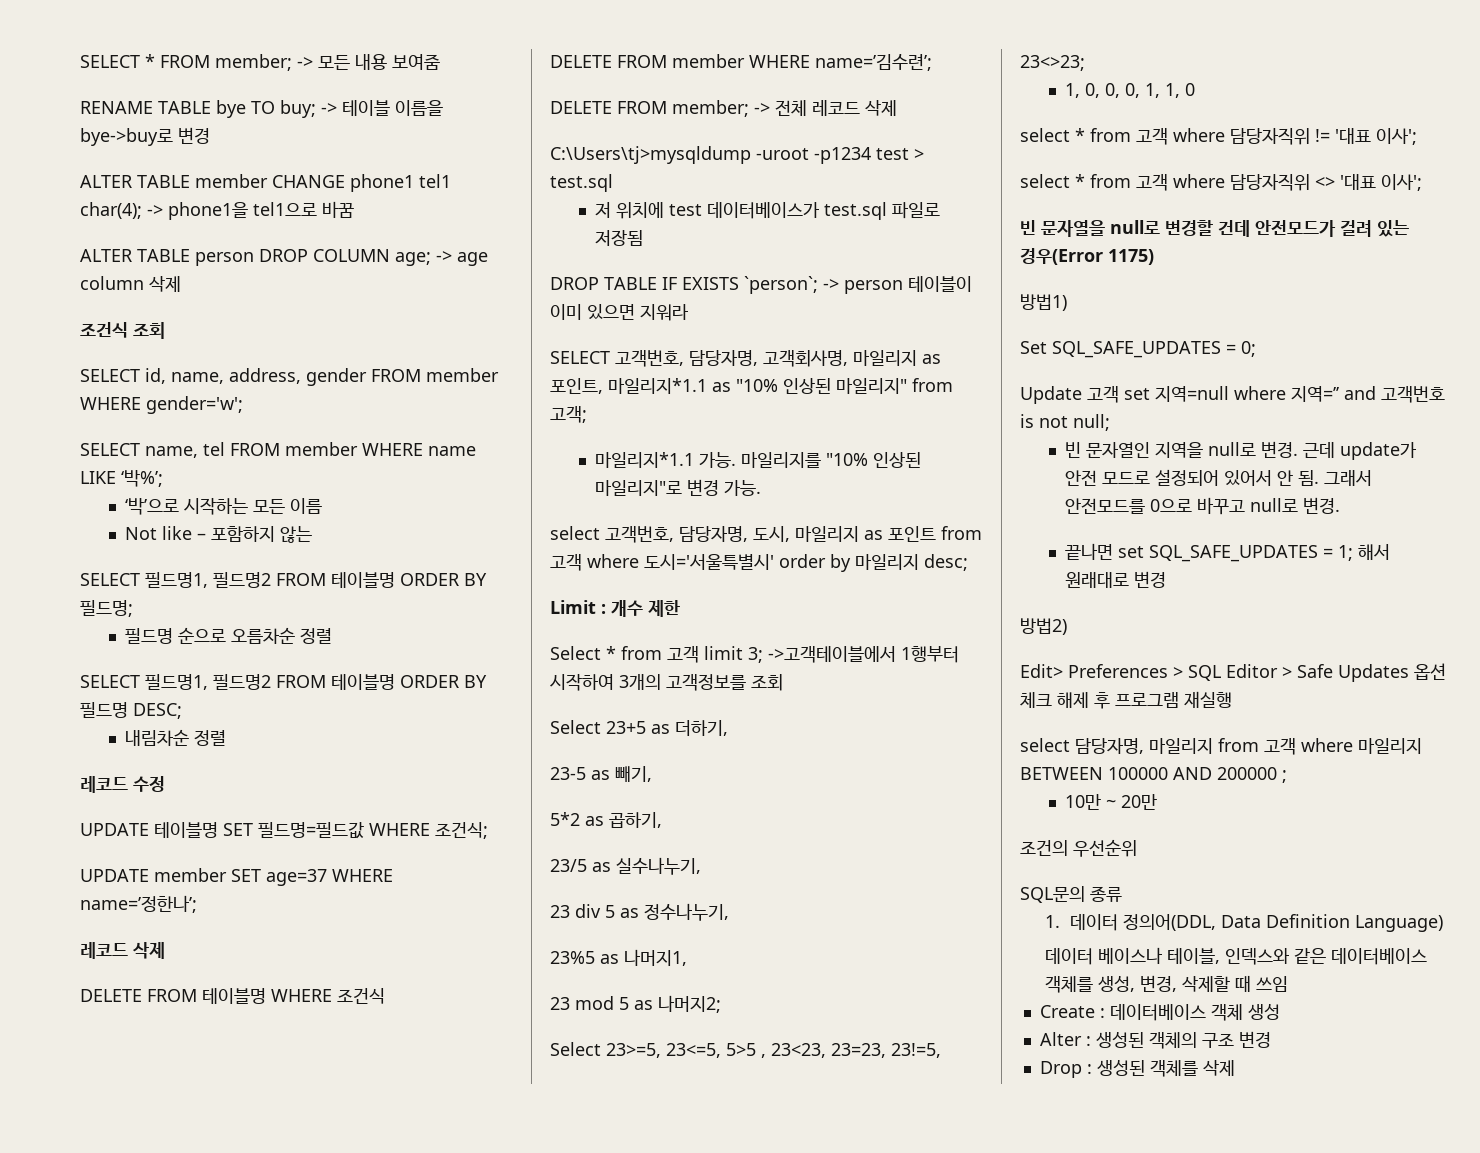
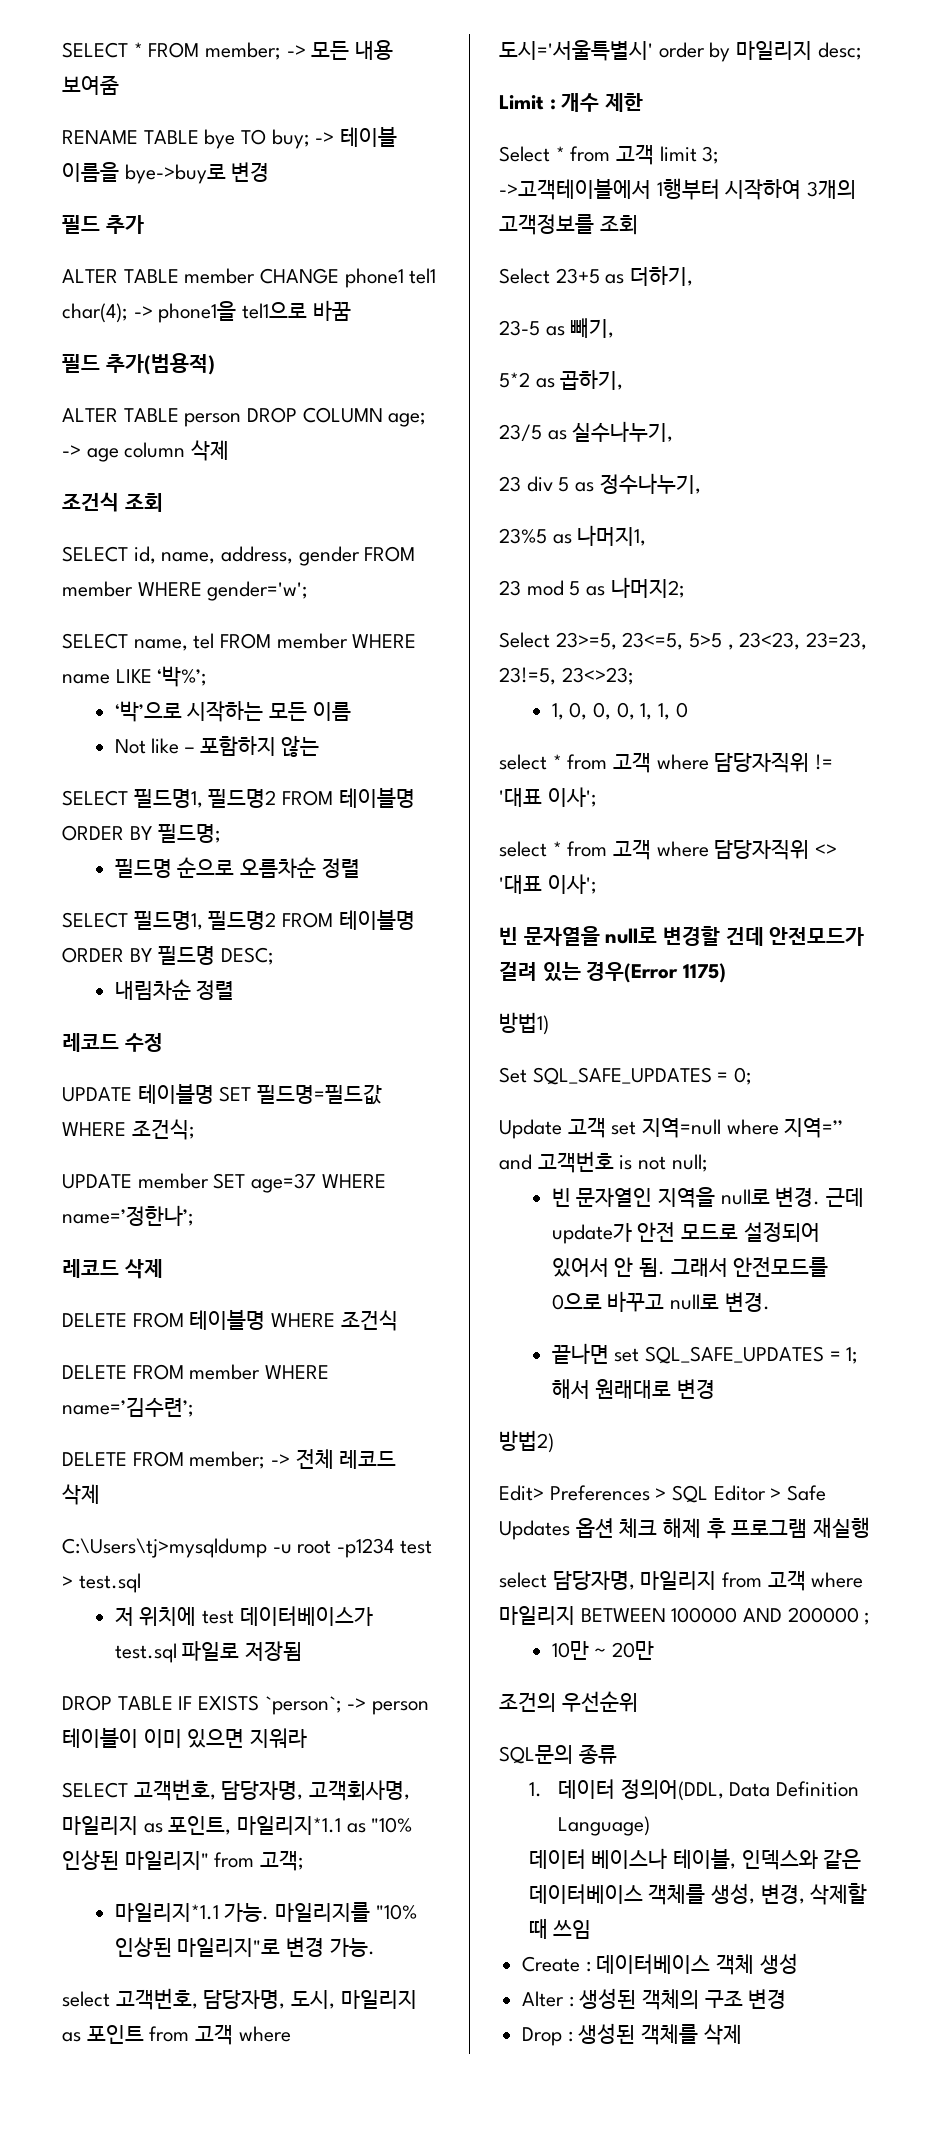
+ 필드 추가
+ 필드 추가(범용적)
- C:\Users\tj>mysqldump -uroot -p1234 test > test.sql
+ C:\Users\tj>mysqldump -u root -p1234 test > test.sql

